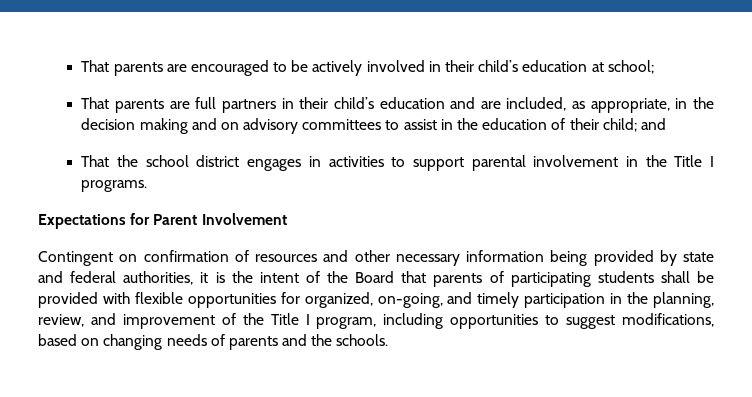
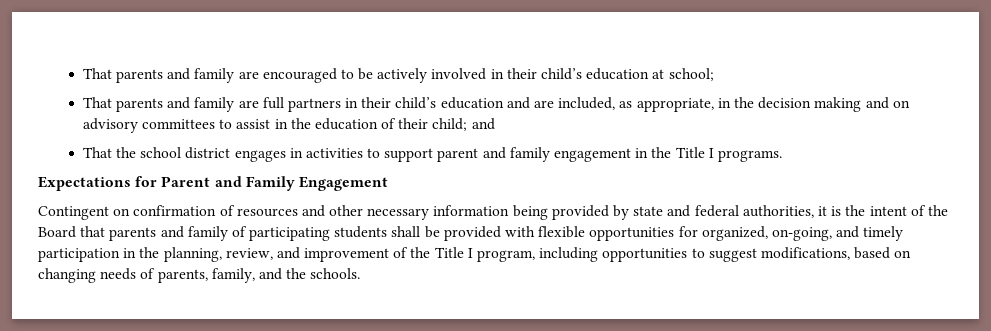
- That parents are encouraged to be actively involved in their child’s education at school;
+ That parents and family are encouraged to be actively involved in their child’s education at school;
- That parents are full partners in their child’s education and are included, as appropriate, in the decision making and on advisory committees to assist in the education of their child; and
+ That parents and family are full partners in their child’s education and are included, as appropriate, in the decision making and on advisory committees to assist in the education of their child; and
- That the school district engages in activities to support parental involvement in the Title I programs.
+ That the school district engages in activities to support parent and family engagement in the Title I programs.
- Expectations for Parent Involvement
+ Expectations for Parent and Family Engagement
- Contingent on confirmation of resources and other necessary information being provided by state and federal authorities, it is the intent of the Board that parents of participating students shall be provided with flexible opportunities for organized, on-going, and timely participation in the planning, review, and improvement of the Title I program, including opportunities to suggest modifications, based on changing needs of parents and the schools.
+ Contingent on confirmation of resources and other necessary information being provided by state and federal authorities, it is the intent of the Board that parents and family of participating students shall be provided with flexible opportunities for organized, on-going, and timely participation in the planning, review, and improvement of the Title I program, including opportunities to suggest modifications, based on changing needs of parents, family, and the schools.

